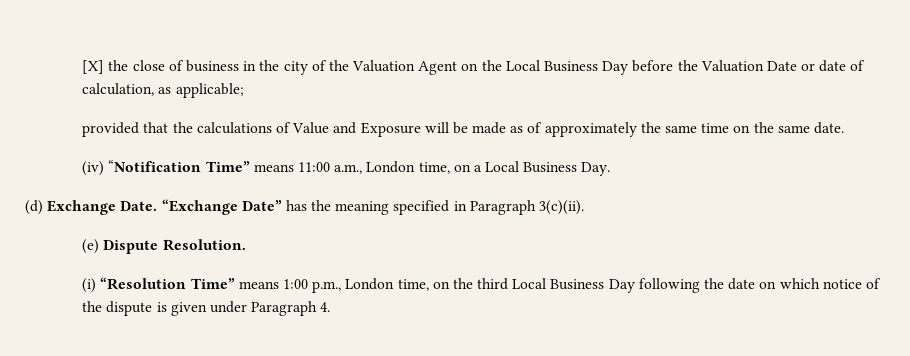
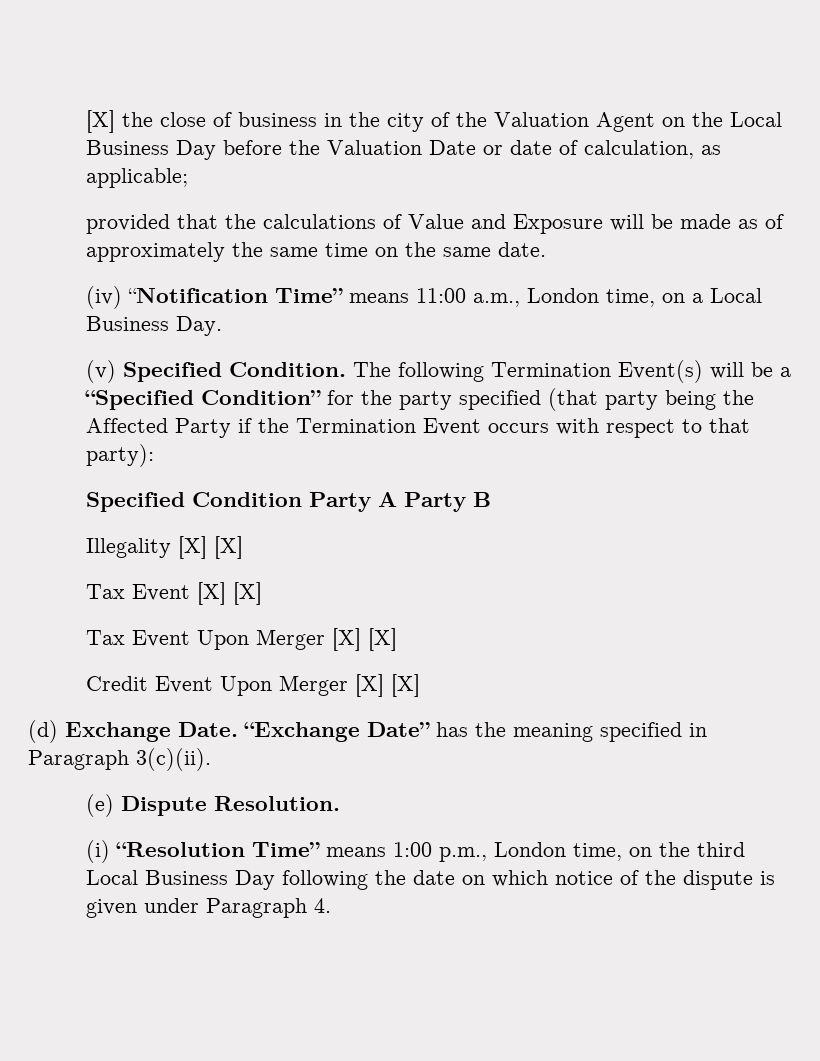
+ (v) Specified Condition. The following Termination Event(s) will be a “Specified Condition” for the party specified (that party being the Affected Party if the Termination Event occurs with respect to that party):
+ Specified Condition Party A Party B
+ Illegality [X] [X]
+ Tax Event [X] [X]
+ Tax Event Upon Merger [X] [X]
+ Credit Event Upon Merger [X] [X]

